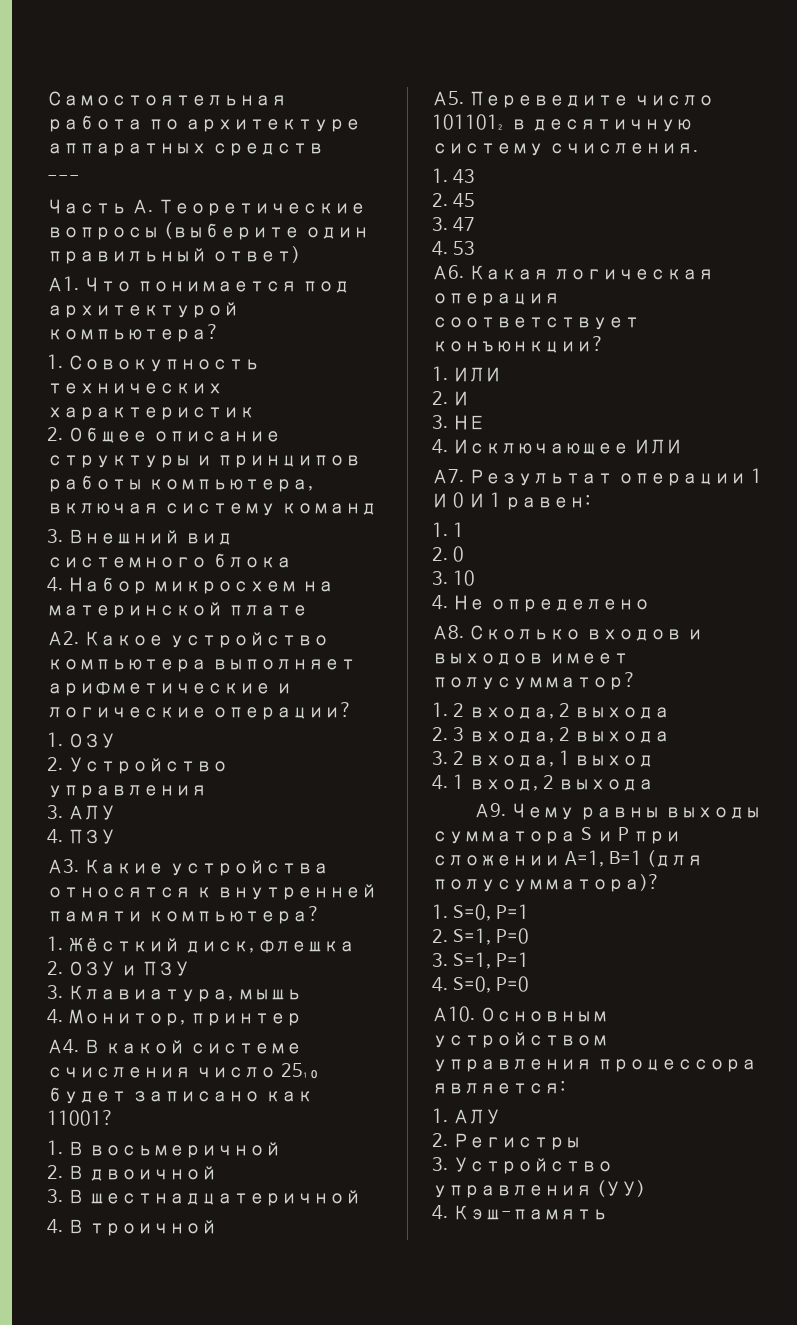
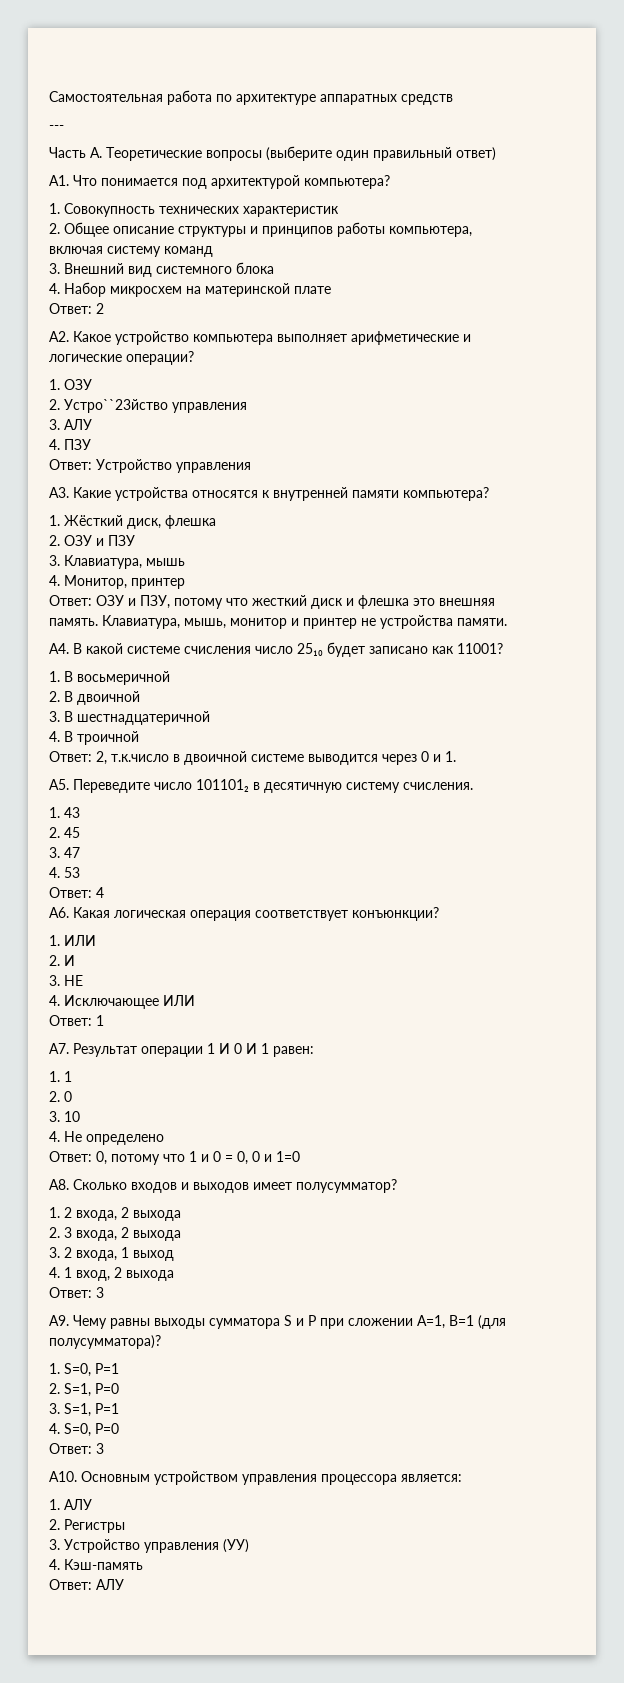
+ Ответ: 2
- 2. Устройство управления
+ 2. Устро``23йство управления
+ Ответ: Устройство управления
+ Ответ: ОЗУ и ПЗУ, потому что жесткий диск и флешка это внешняя память. Клавиатура, мышь, монитор и принтер не устройства памяти.
+ Ответ: 2, т.к.число в двоичной системе выводится через 0 и 1.
+ Ответ: 4
+ Ответ: 1
+ Ответ: 0, потому что 1 и 0 = 0, 0 и 1=0
  4. 1 вход, 2 выхода
+ Ответ: 3
  4. S=0, P=0
+ Ответ: 3
+ Ответ: АЛУ

